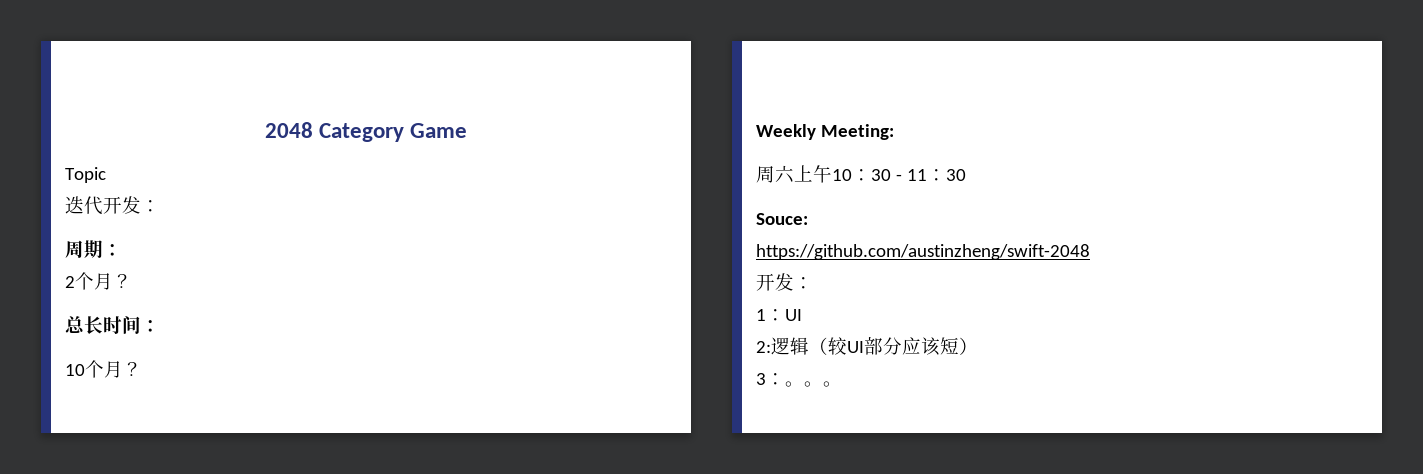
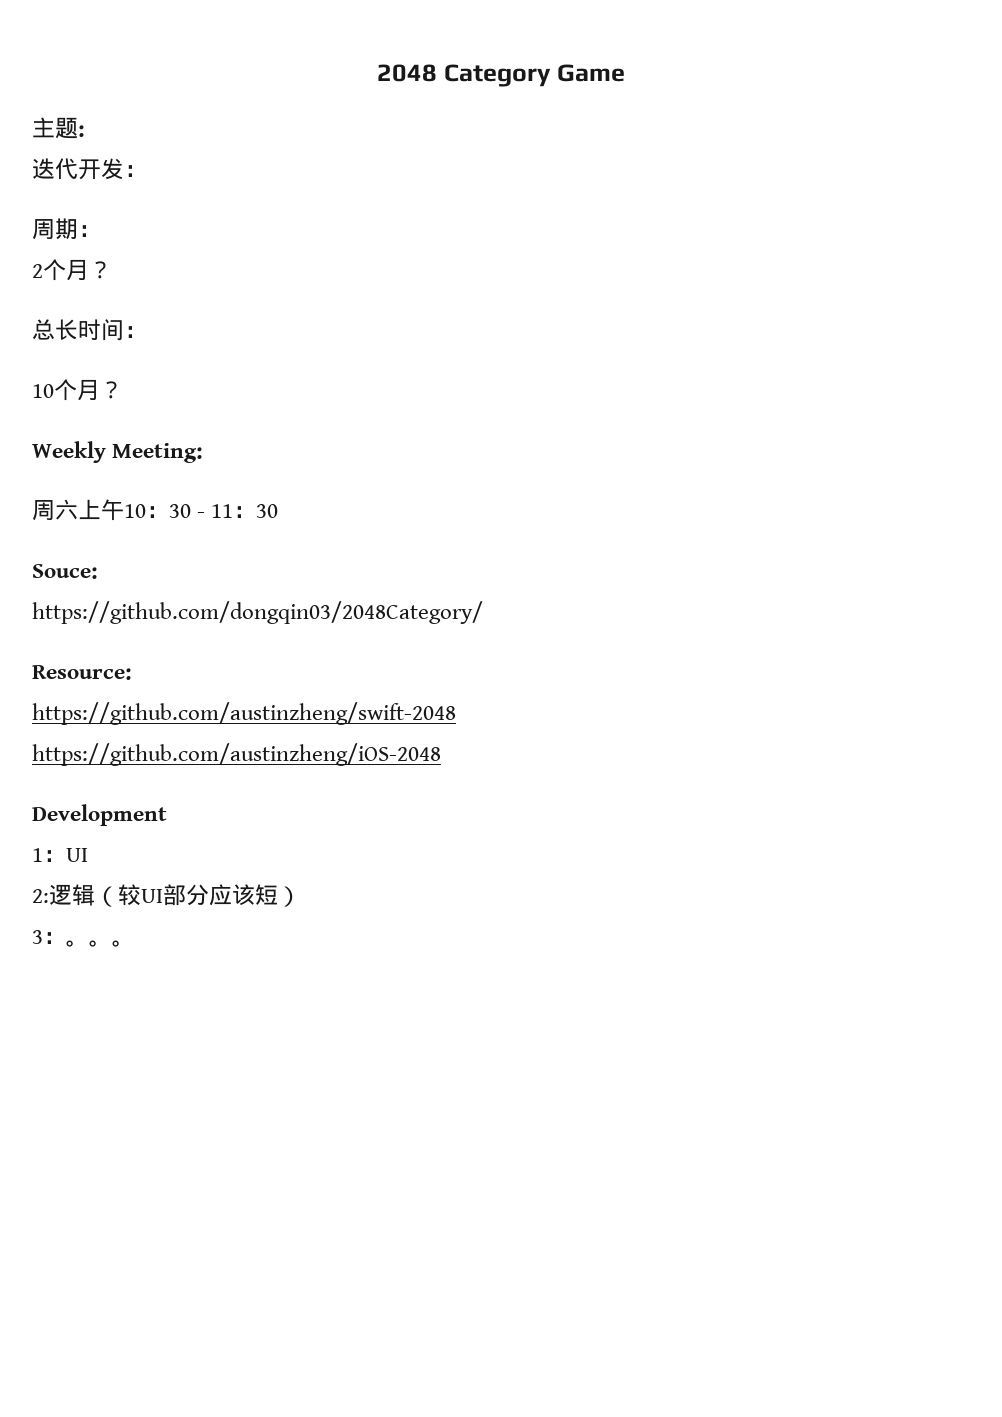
- Topic
+ 主题:
+ https://github.com/dongqin03/2048Category/
+ Resource:
  https://github.com/austinzheng/swift-2048
- 开发：
+ https://github.com/austinzheng/iOS-2048
+ Development

